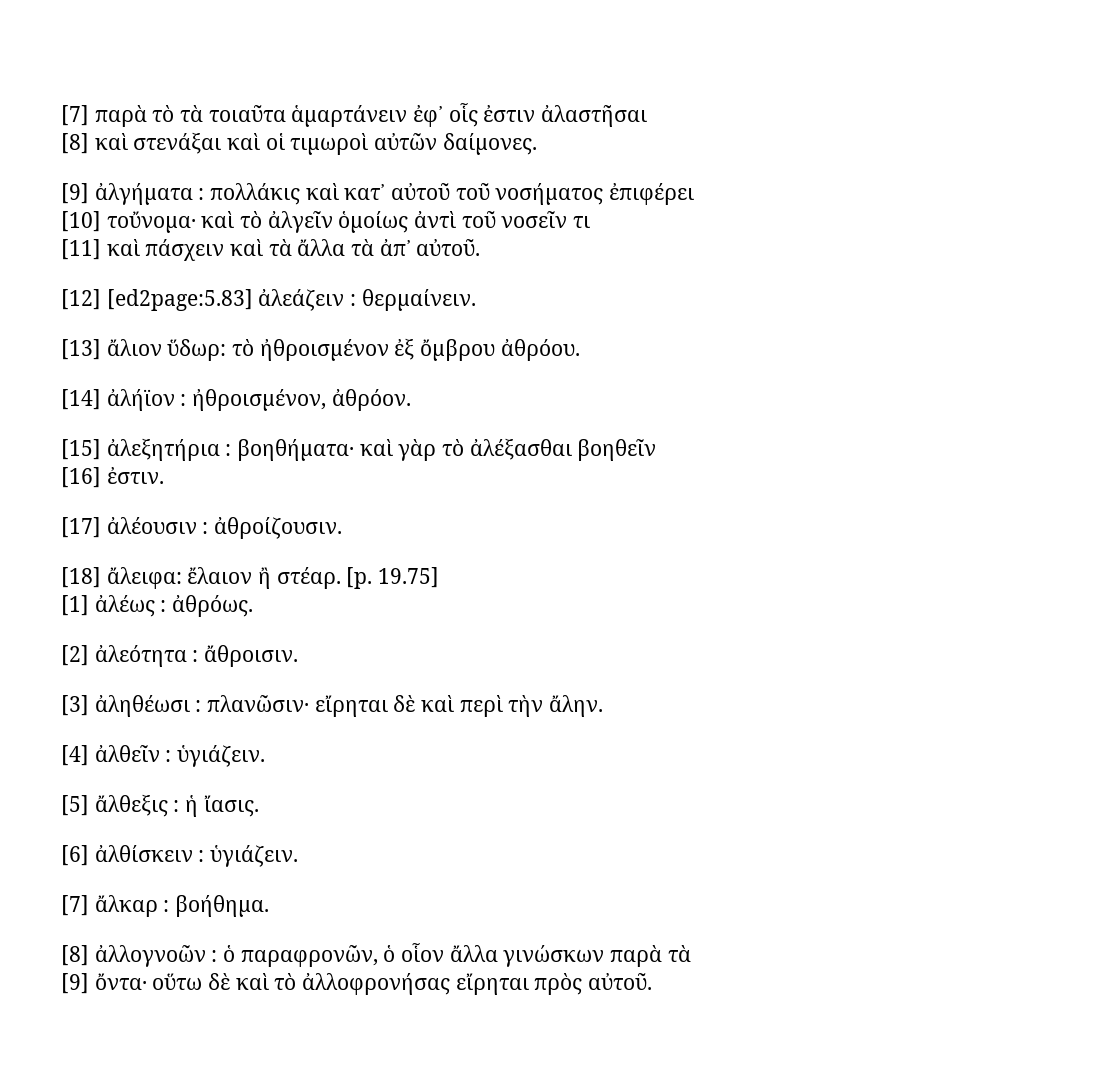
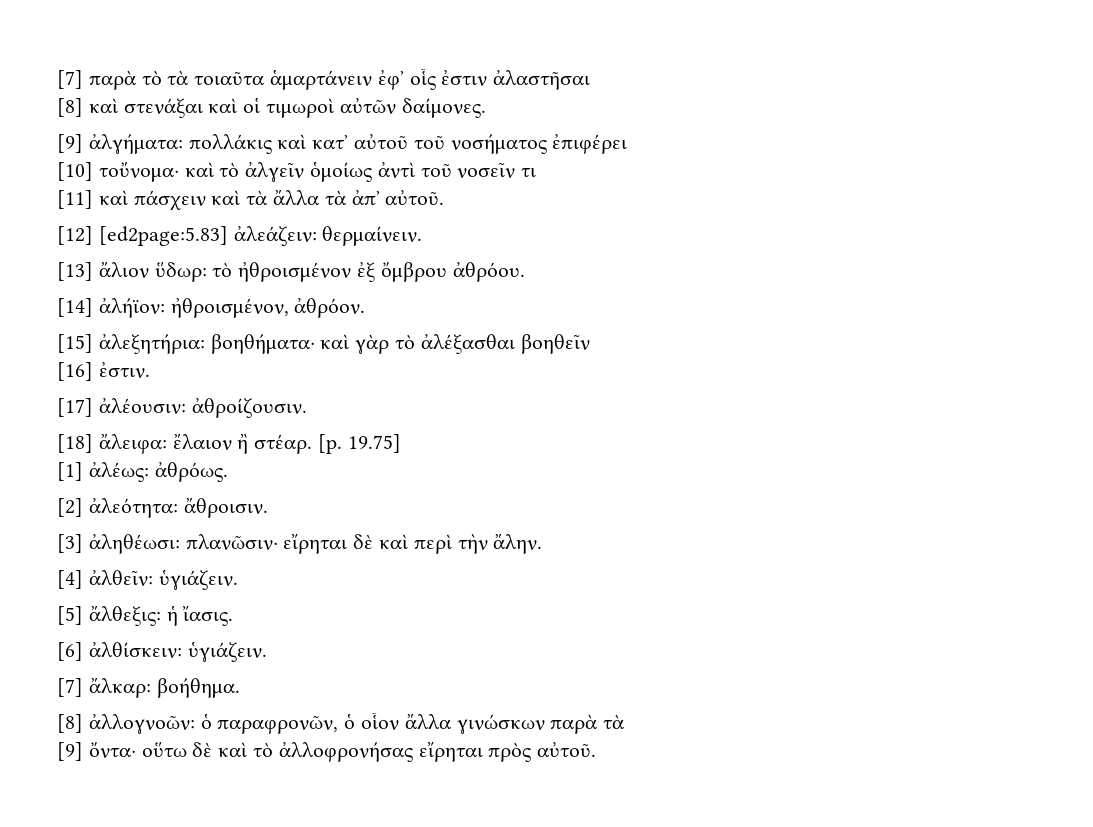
- [9] ἀλγήματα : πολλάκις καὶ κατ᾽ αὐτοῦ τοῦ νοσήματος ἐπιφέρει
+ [9] ἀλγήματα: πολλάκις καὶ κατ᾽ αὐτοῦ τοῦ νοσήματος ἐπιφέρει
- [12] [ed2page:5.83] ἀλεάζειν : θερμαίνειν.
+ [12] [ed2page:5.83] ἀλεάζειν: θερμαίνειν.
- [14] ἀλήϊον : ἠθροισμένον, ἀθρόον.
+ [14] ἀλήϊον: ἠθροισμένον, ἀθρόον.
- [15] ἀλεξητήρια : βοηθήματα· καὶ γὰρ τὸ ἀλέξασθαι βοηθεῖν
+ [15] ἀλεξητήρια: βοηθήματα· καὶ γὰρ τὸ ἀλέξασθαι βοηθεῖν
- [17] ἀλέουσιν : ἀθροίζουσιν.
+ [17] ἀλέουσιν: ἀθροίζουσιν.
- [1] ἀλέως : ἀθρόως.
+ [1] ἀλέως: ἀθρόως.
- [2] ἀλεότητα : ἄθροισιν.
+ [2] ἀλεότητα: ἄθροισιν.
- [3] ἀληθέωσι : πλανῶσιν· εἴρηται δὲ καὶ περὶ τὴν ἄλην.
+ [3] ἀληθέωσι: πλανῶσιν· εἴρηται δὲ καὶ περὶ τὴν ἄλην.
- [4] ἀλθεῖν : ὑγιάζειν.
+ [4] ἀλθεῖν: ὑγιάζειν.
- [5] ἄλθεξις : ἡ ἴασις.
+ [5] ἄλθεξις: ἡ ἴασις.
- [6] ἀλθίσκειν : ὑγιάζειν.
+ [6] ἀλθίσκειν: ὑγιάζειν.
- [7] ἄλκαρ : βοήθημα.
+ [7] ἄλκαρ: βοήθημα.
- [8] ἀλλογνοῶν : ὁ παραφρονῶν, ὁ οἷον ἄλλα γινώσκων παρὰ τὰ
+ [8] ἀλλογνοῶν: ὁ παραφρονῶν, ὁ οἷον ἄλλα γινώσκων παρὰ τὰ

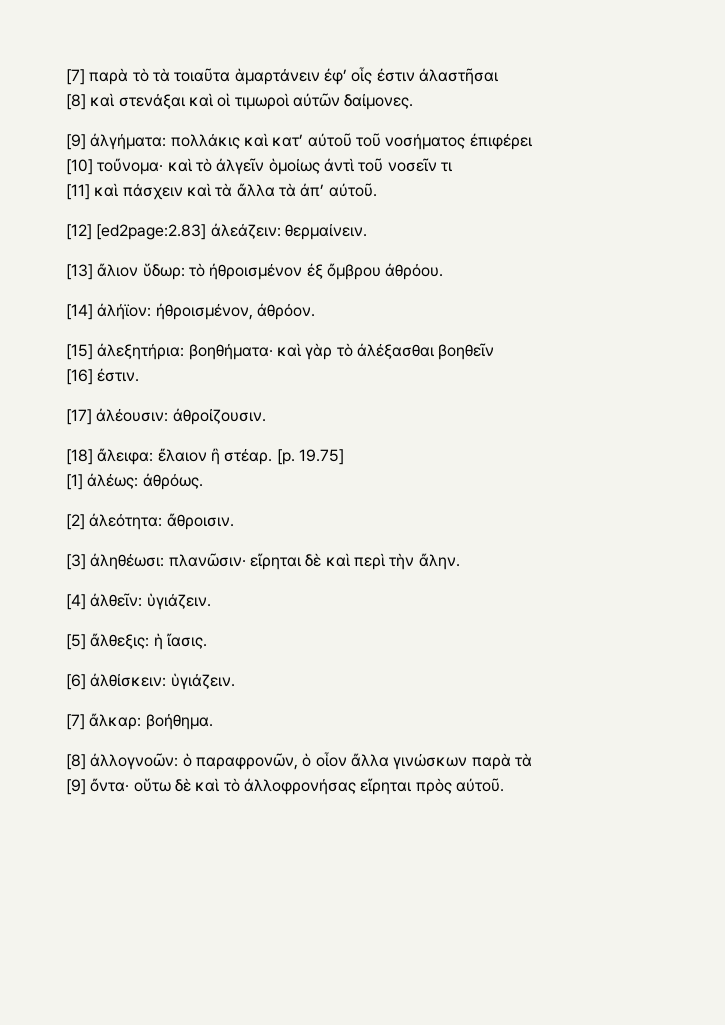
- [7] παρὰ τὸ τὰ τοιαῦτα ἁμαρτάνειν ἐφ᾽ οἷς ἐστιν ἀλαστῆσαι
+ [7] παρὰ τὸ τὰ τοιαῦτα ἁμαρτάνειν ἐφ’ οἷς ἐστιν ἀλαστῆσαι
- [9] ἀλγήματα: πολλάκις καὶ κατ᾽ αὐτοῦ τοῦ νοσήματος ἐπιφέρει
+ [9] ἀλγήματα: πολλάκις καὶ κατ’ αὐτοῦ τοῦ νοσήματος ἐπιφέρει
- [11] καὶ πάσχειν καὶ τὰ ἄλλα τὰ ἀπ᾽ αὐτοῦ.
+ [11] καὶ πάσχειν καὶ τὰ ἄλλα τὰ ἀπ’ αὐτοῦ.
- [12] [ed2page:5.83] ἀλεάζειν: θερμαίνειν.
+ [12] [ed2page:2.83] ἀλεάζειν: θερμαίνειν.

